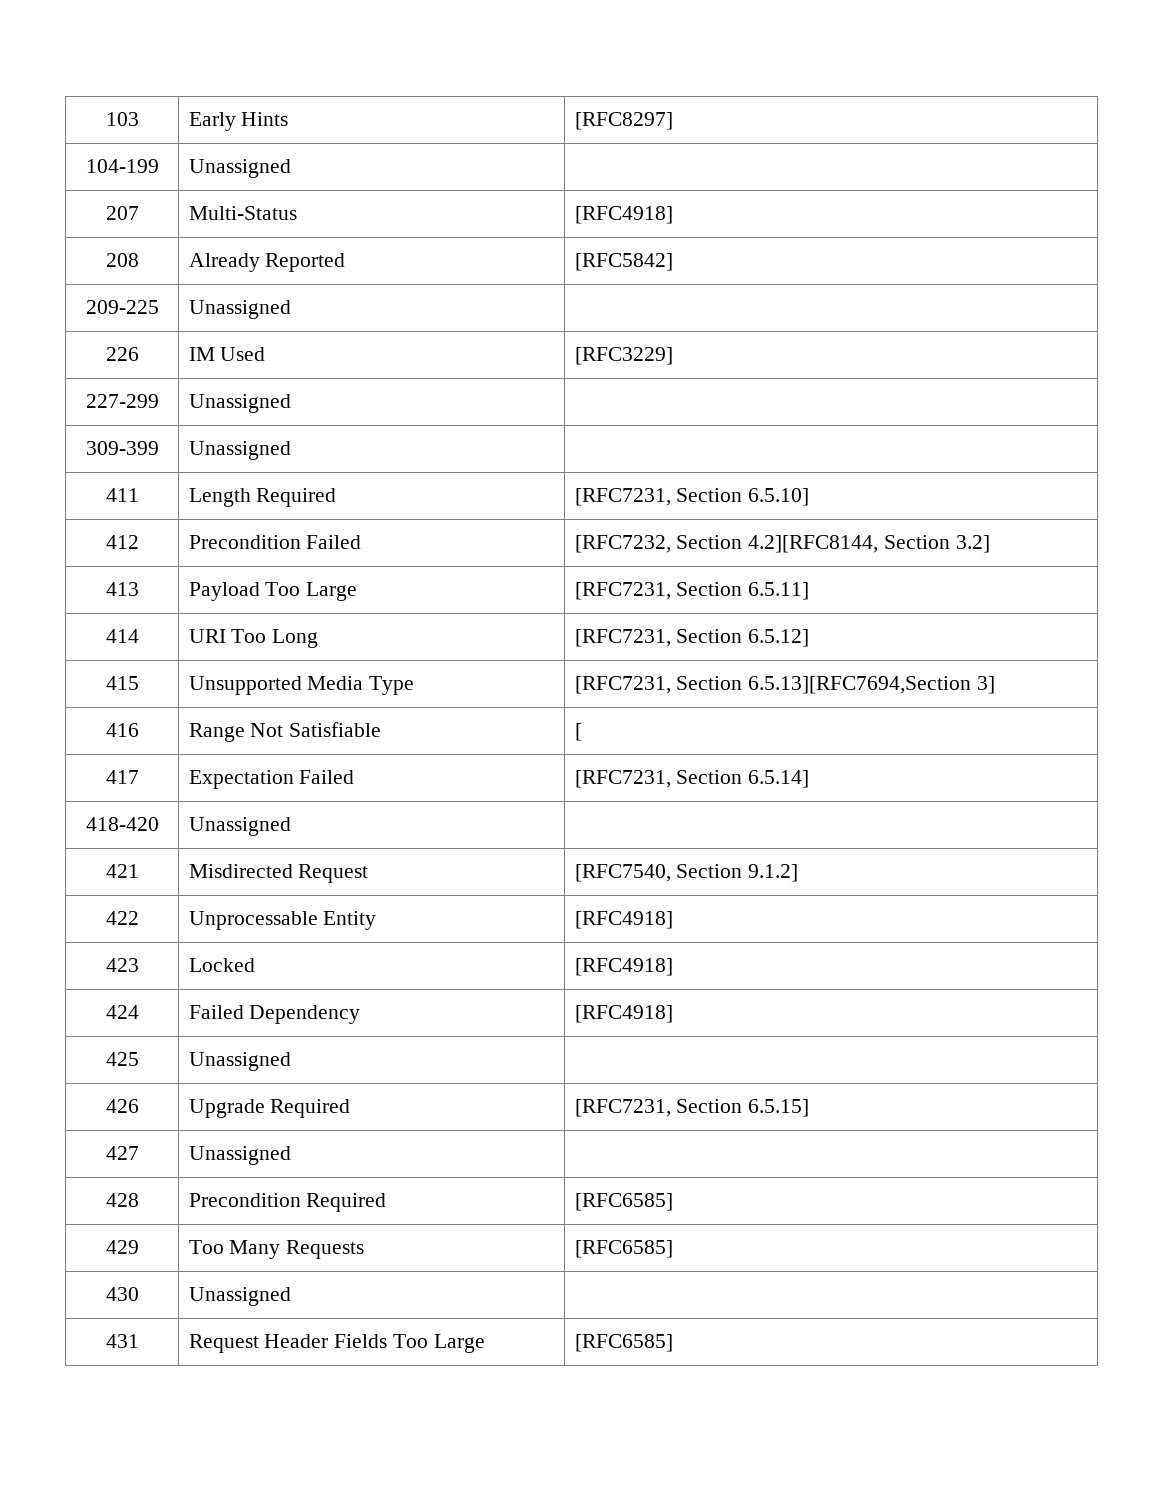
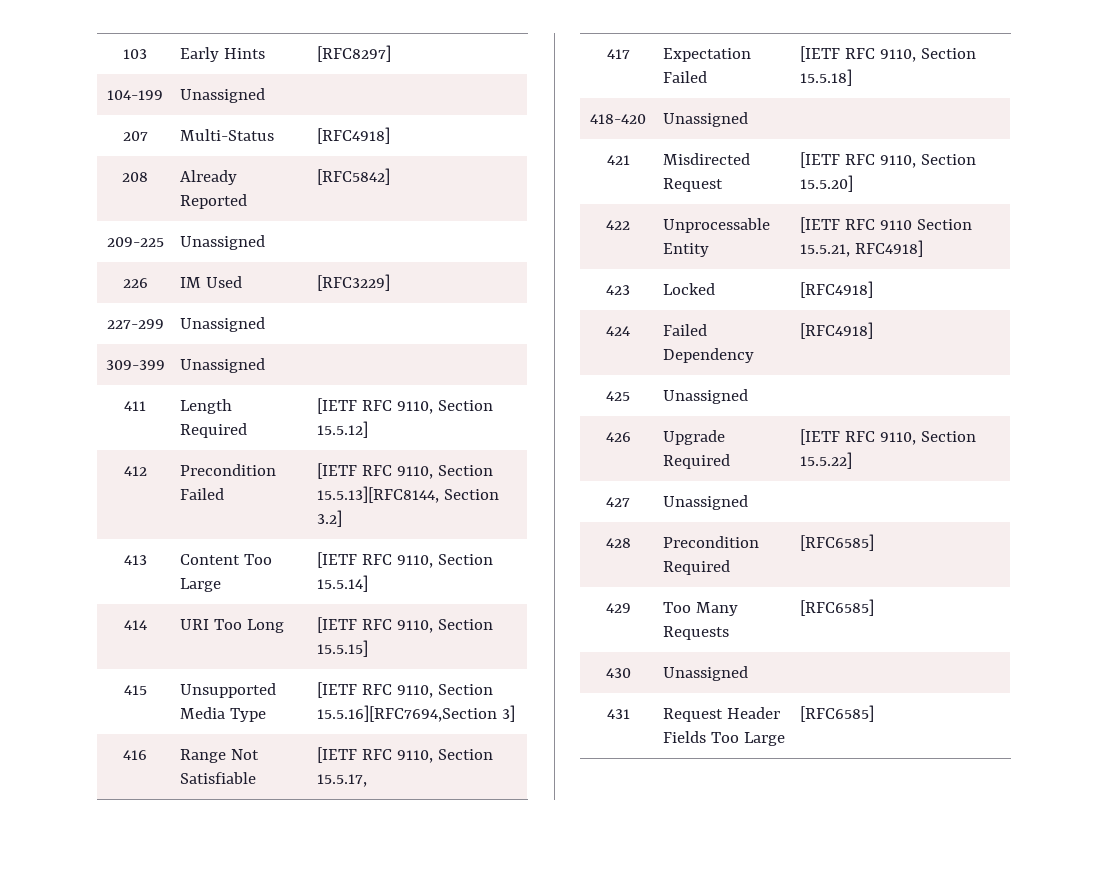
- 411 | Length Required | [RFC7231, Section 6.5.10]
- 412 | Precondition Failed | [RFC7232, Section 4.2][RFC8144, Section 3.2]
+ 411 | Length Required | [IETF RFC 9110, Section 15.5.12]
+ 412 | Precondition Failed | [IETF RFC 9110, Section 15.5.13][RFC8144, Section 3.2]
- 413 | Payload Too Large | [RFC7231, Section 6.5.11]
+ 413 | Content Too Large | [IETF RFC 9110, Section 15.5.14]
- 414 | URI Too Long | [RFC7231, Section 6.5.12]
+ 414 | URI Too Long | [IETF RFC 9110, Section 15.5.15]
- 415 | Unsupported Media Type | [RFC7231, Section 6.5.13][RFC7694,Section 3]
+ 415 | Unsupported Media Type | [IETF RFC 9110, Section 15.5.16][RFC7694,Section 3]
- 416 | Range Not Satisfiable | [
- 417 | Expectation Failed | [RFC7231, Section 6.5.14]
+ 416 | Range Not Satisfiable | [IETF RFC 9110, Section 15.5.17,
+ 417 | Expectation Failed | [IETF RFC 9110, Section 15.5.18]
- 421 | Misdirected Request | [RFC7540, Section 9.1.2]
- 422 | Unprocessable Entity | [RFC4918]
+ 421 | Misdirected Request | [IETF RFC 9110, Section 15.5.20]
+ 422 | Unprocessable Entity | [IETF RFC 9110 Section 15.5.21, RFC4918]
- 426 | Upgrade Required | [RFC7231, Section 6.5.15]
+ 426 | Upgrade Required | [IETF RFC 9110, Section 15.5.22]

